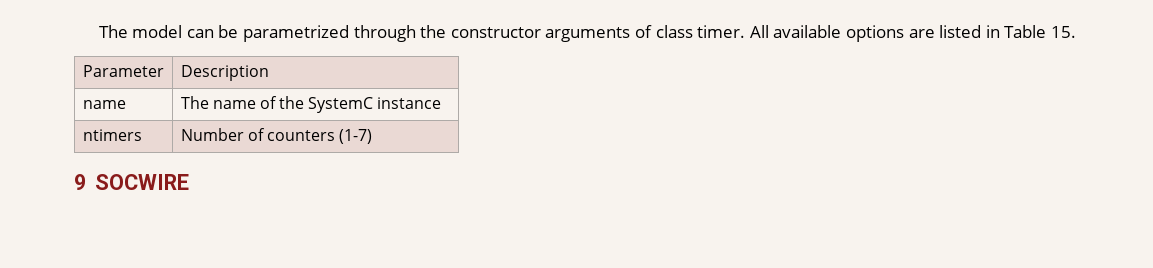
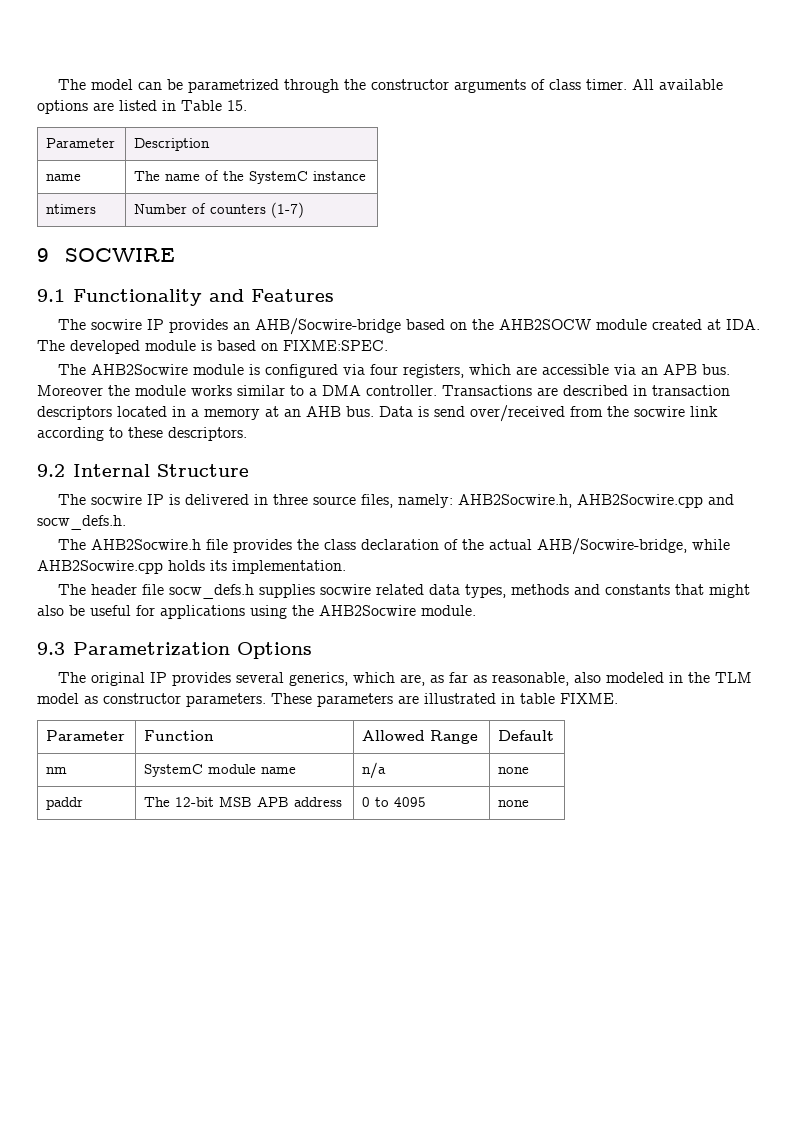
+ 9.1 Functionality and Features
+ The socwire IP provides an AHB/Socwire-bridge based on the AHB2SOCW module created at IDA. The developed module is based on FIXME:SPEC.
+ The AHB2Socwire module is configured via four registers, which are accessible via an APB bus. Moreover the module works similar to a DMA controller. Transactions are described in transaction descriptors located in a memory at an AHB bus. Data is send over/received from the socwire link according to these descriptors.
+ 9.2 Internal Structure
+ The socwire IP is delivered in three source files, namely: AHB2Socwire.h, AHB2Socwire.cpp and socw_defs.h.
+ The AHB2Socwire.h file provides the class declaration of the actual AHB/Socwire-bridge, while AHB2Socwire.cpp holds its implementation.
+ The header file socw_defs.h supplies socwire related data types, methods and constants that might also be useful for applications using the AHB2Socwire module.
+ 9.3 Parametrization Options
+ The original IP provides several generics, which are, as far as reasonable, also modeled in the TLM model as constructor parameters. These parameters are illustrated in table FIXME.
+ Parameter | Function | Allowed Range | Default
+ nm | SystemC module name | n/a | none
+ paddr | The 12-bit MSB APB address | 0 to 4095 | none

